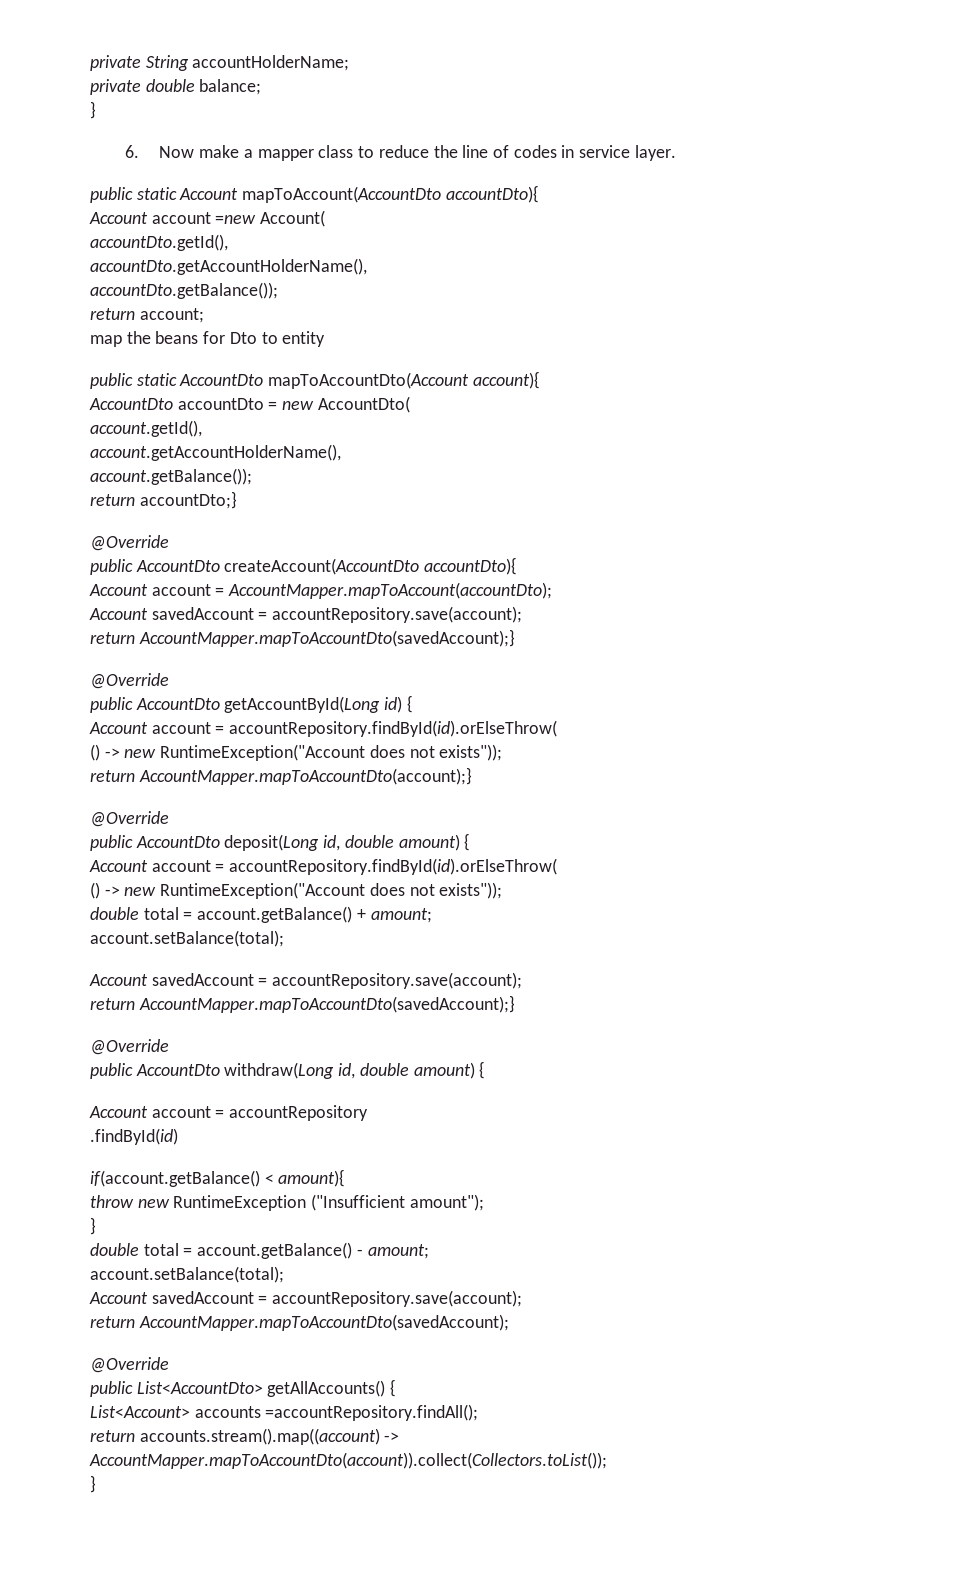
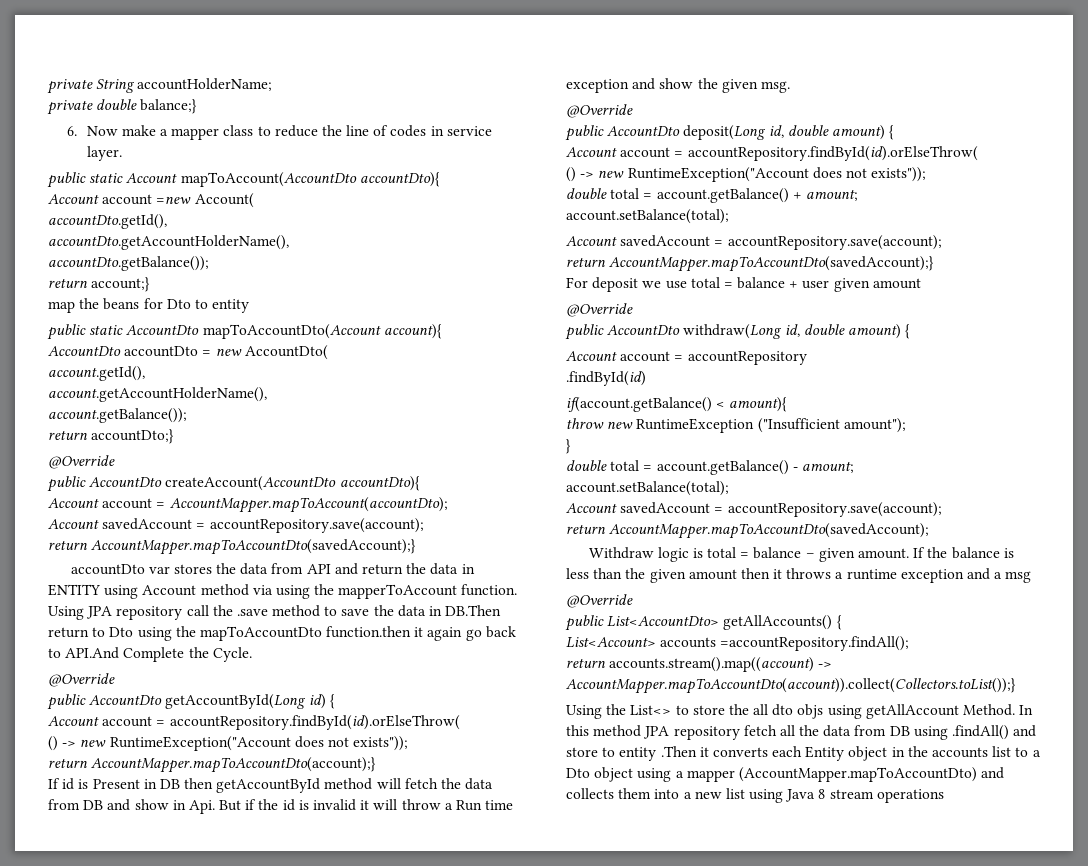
- private double balance;
- }
+ private double balance;}
- return account;
+ return account;}
+ accountDto var stores the data from API and return the data in ENTITY using Account method via using the mapperToAccount function. Using JPA repository call the .save method to save the data in DB.Then return to Dto using the mapToAccountDto function.then it again go back to API.And Complete the Cycle.
+ If id is Present in DB then getAccountById method will fetch the data from DB and show in Api. But if the id is invalid it will throw a Run time exception and show the given msg.
+ For deposit we use total = balance + user given amount
+ Withdraw logic is total = balance – given amount. If the balance is less than the given amount then it throws a runtime exception and a msg
- return accounts.stream().map((account) -> AccountMapper.mapToAccountDto(account)).collect(Collectors.toList());
- }
+ return accounts.stream().map((account) -> AccountMapper.mapToAccountDto(account)).collect(Collectors.toList());}
+ Using the List<> to store the all dto objs using getAllAccount Method. In this method JPA repository fetch all the data from DB using .findAll() and store to entity .Then it converts each Entity object in the accounts list to a Dto object using a mapper (AccountMapper.mapToAccountDto) and collects them into a new list using Java 8 stream operations

